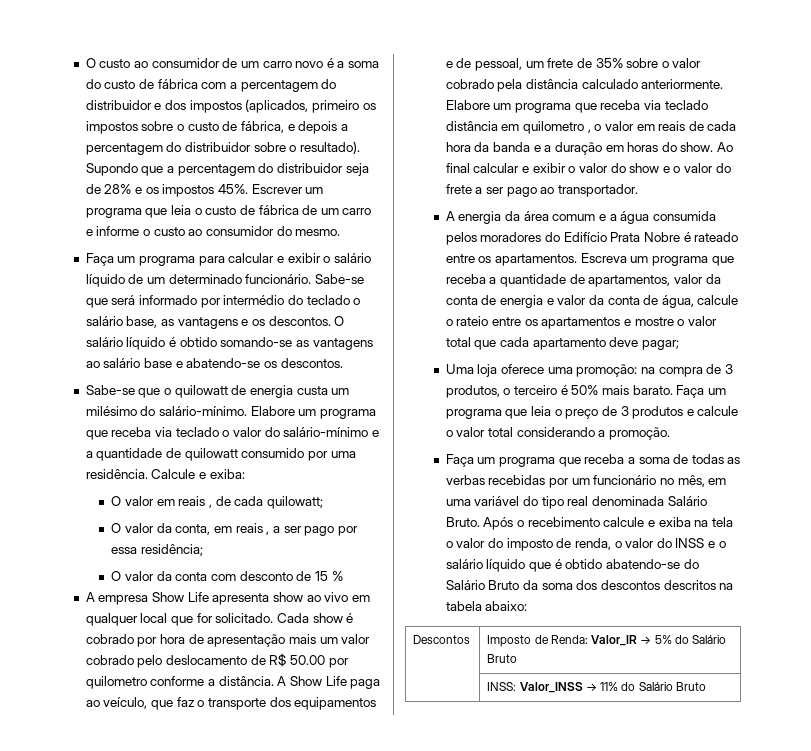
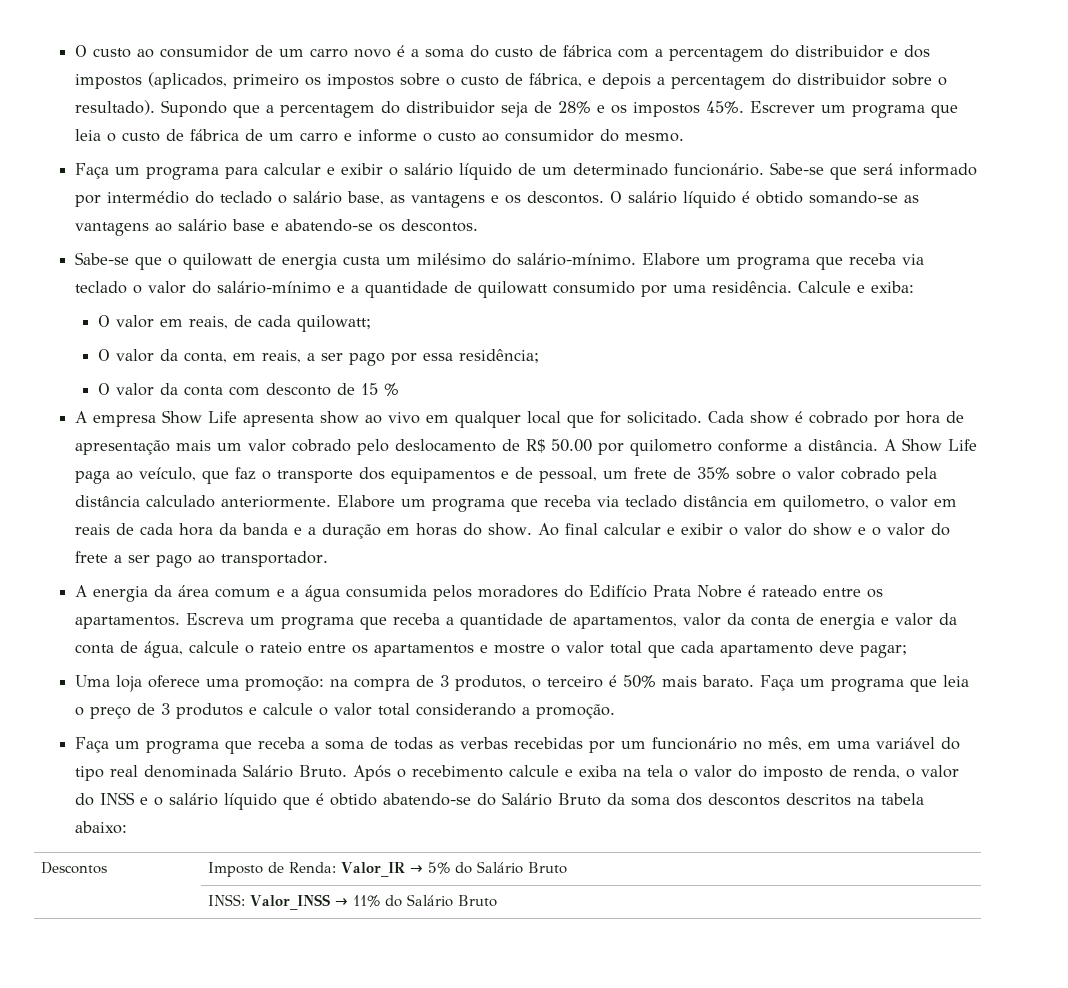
- O valor em reais , de cada quilowatt;
+ O valor em reais, de cada quilowatt;
- O valor da conta, em reais , a ser pago por essa residência;
+ O valor da conta, em reais, a ser pago por essa residência;
- Elabore um programa que receba via teclado distância em quilometro , o valor em reais de cada hora da banda e a duração em horas do show.
+ Elabore um programa que receba via teclado distância em quilometro, o valor em reais de cada hora da banda e a duração em horas do show.

